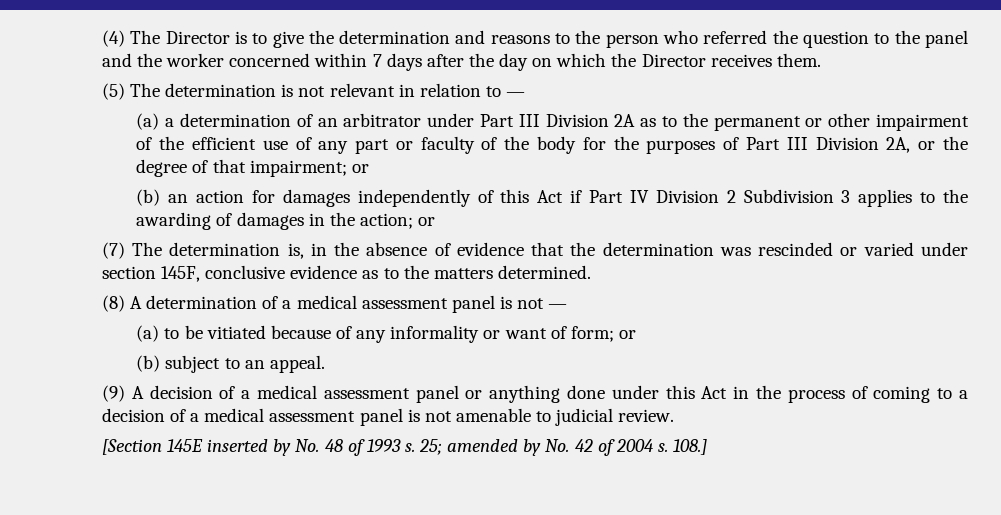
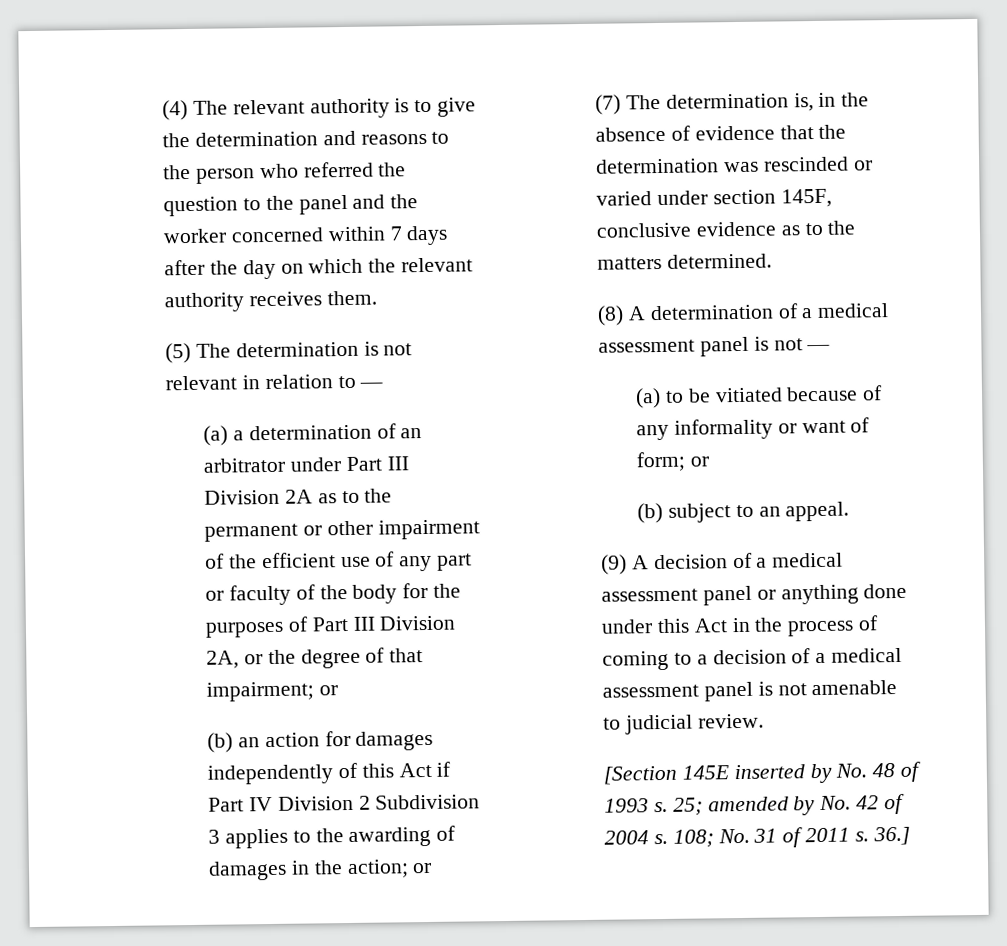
- (4) The Director is to give the determination and reasons to the person who referred the question to the panel and the worker concerned within 7 days after the day on which the Director receives them.
+ (4) The relevant authority is to give the determination and reasons to the person who referred the question to the panel and the worker concerned within 7 days after the day on which the relevant authority receives them.
- 108.]
+ 108; No. 31 of 2011 s. 36.]

